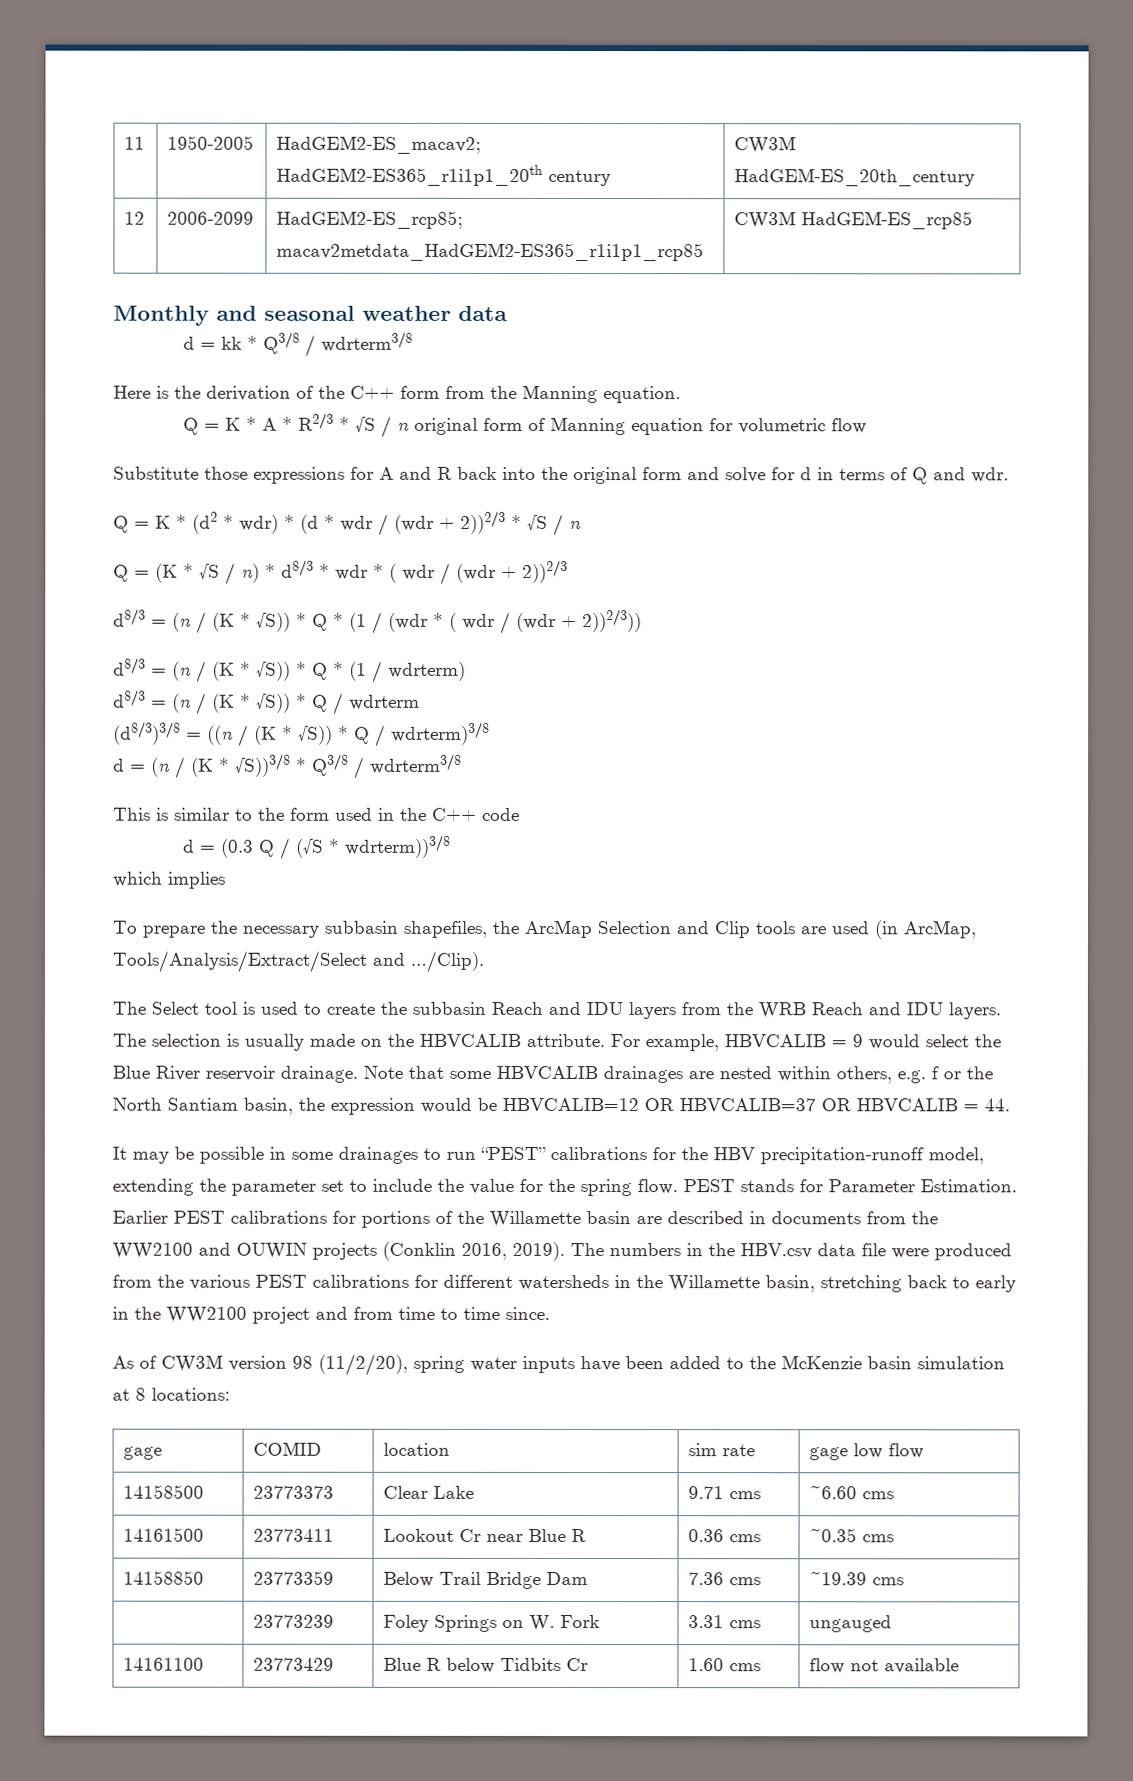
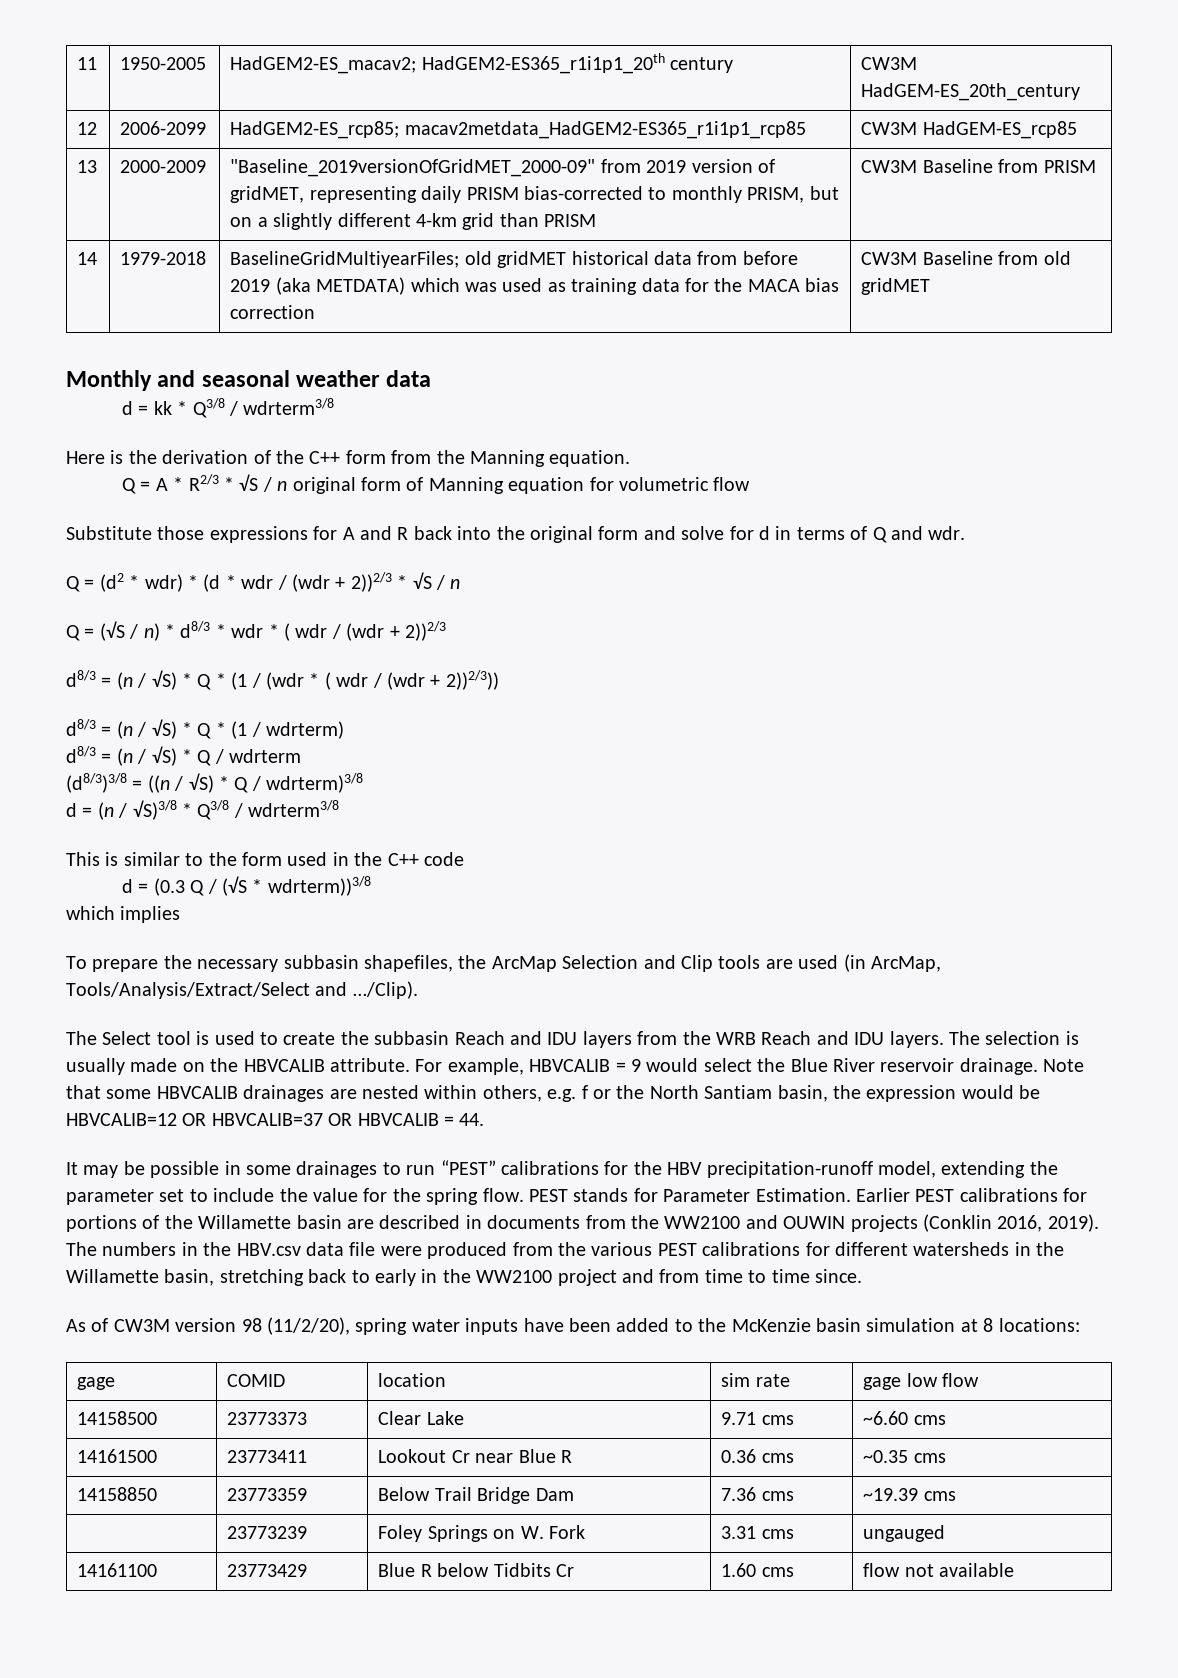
+ 13 | 2000-2009 | "Baseline_2019versionOfGridMET_2000-09" from 2019 version of gridMET, representing daily PRISM bias-corrected to monthly PRISM, but on a slightly different 4-km grid than PRISM | CW3M Baseline from PRISM
+ 14 | 1979-2018 | BaselineGridMultiyearFiles; old gridMET historical data from before 2019 (aka METDATA) which was used as training data for the MACA bias correction | CW3M Baseline from old gridMET
- Q = K * A * R2/3 * √S / n original form of Manning equation for volumetric flow
+ Q = A * R2/3 * √S / n original form of Manning equation for volumetric flow
- Q = K * (d2 * wdr) * (d * wdr / (wdr + 2))2/3 * √S / n
+ Q = (d2 * wdr) * (d * wdr / (wdr + 2))2/3 * √S / n
- Q = (K * √S / n) * d8/3 * wdr * ( wdr / (wdr + 2))2/3
+ Q = (√S / n) * d8/3 * wdr * ( wdr / (wdr + 2))2/3
- d8/3 = (n / (K * √S)) * Q * (1 / (wdr * ( wdr / (wdr + 2))2/3))
+ d8/3 = (n / √S) * Q * (1 / (wdr * ( wdr / (wdr + 2))2/3))
- d8/3 = (n / (K * √S)) * Q * (1 / wdrterm)
+ d8/3 = (n / √S) * Q * (1 / wdrterm)
- d8/3 = (n / (K * √S)) * Q / wdrterm
+ d8/3 = (n / √S) * Q / wdrterm
- (d8/3)3/8 = ((n / (K * √S)) * Q / wdrterm)3/8
+ (d8/3)3/8 = ((n / √S) * Q / wdrterm)3/8
- d = (n / (K * √S))3/8 * Q3/8 / wdrterm3/8
+ d = (n / √S)3/8 * Q3/8 / wdrterm3/8

